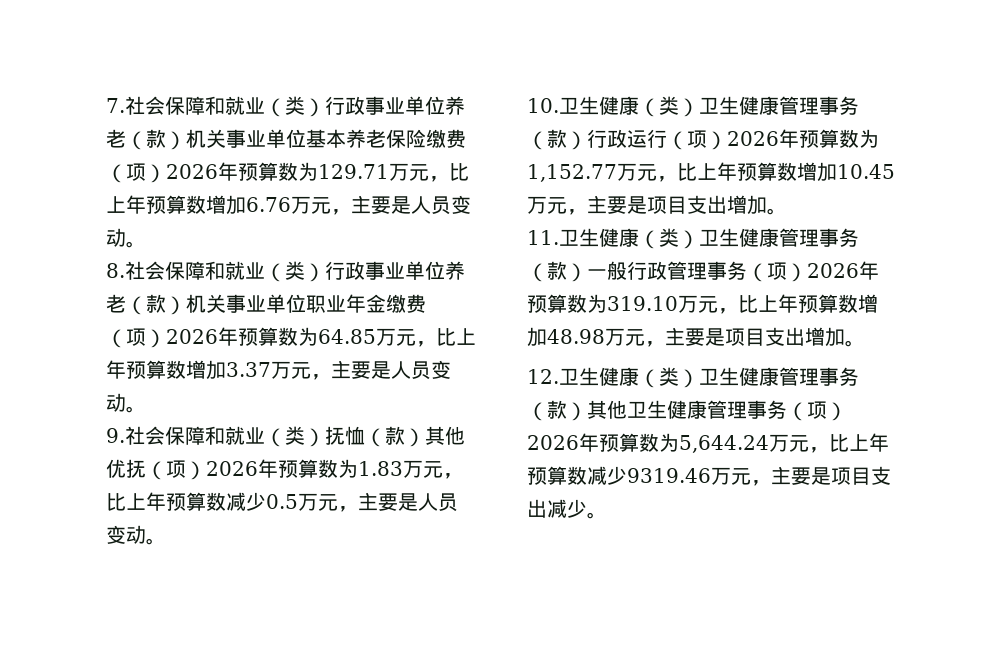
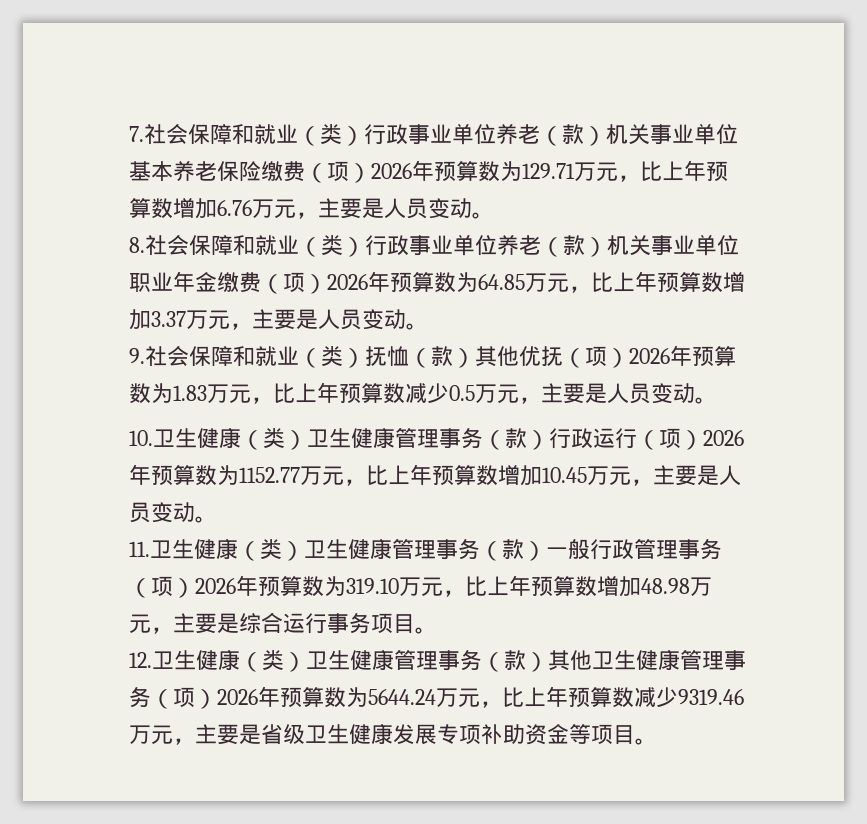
- 10.卫生健康（类）卫生健康管理事务（款）行政运行（项）2026年预算数为1,152.77万元，比上年预算数增加10.45万元，主要是项目支出增加。
+ 10.卫生健康（类）卫生健康管理事务（款）行政运行（项）2026年预算数为1152.77万元，比上年预算数增加10.45万元，主要是人员变动。
- 11.卫生健康（类）卫生健康管理事务（款）一般行政管理事务（项）2026年预算数为319.10万元，比上年预算数增加48.98万元，主要是项目支出增加。
+ 11.卫生健康（类）卫生健康管理事务（款）一般行政管理事务（项）2026年预算数为319.10万元，比上年预算数增加48.98万元，主要是综合运行事务项目。
- 12.卫生健康（类）卫生健康管理事务（款）其他卫生健康管理事务（项）2026年预算数为5,644.24万元，比上年预算数减少9319.46万元，主要是项目支出减少。
+ 12.卫生健康（类）卫生健康管理事务（款）其他卫生健康管理事务（项）2026年预算数为5644.24万元，比上年预算数减少9319.46万元，主要是省级卫生健康发展专项补助资金等项目。

